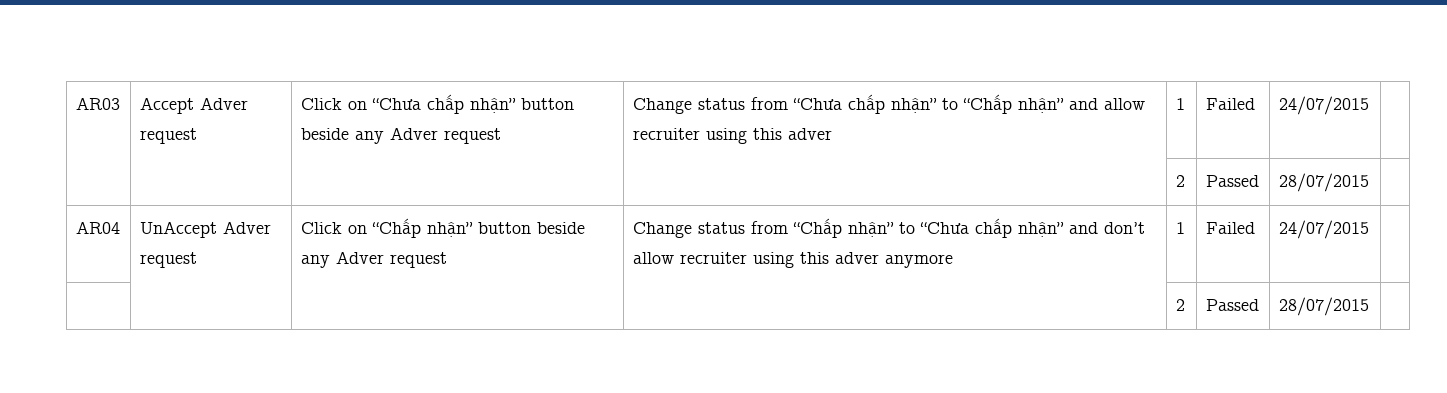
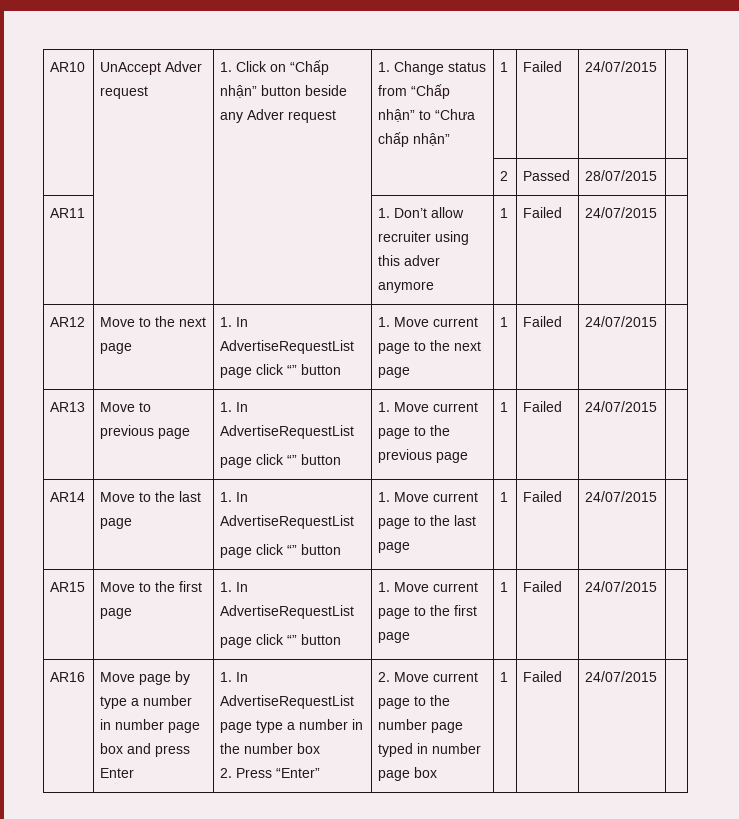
- AR03 | Accept Adver request | Click on “Chưa chấp nhận” button beside any Adver request | Change status from “Chưa chấp nhận” to “Chấp nhận” and allow recruiter using this adver | 1 | Failed | 24/07/2015 |
+ AR10 | UnAccept Adver request | 1. Click on “Chấp nhận” button beside any Adver request | 1. Change status from “Chấp nhận” to “Chưa chấp nhận” | 1 | Failed | 24/07/2015 |
- AR04 | UnAccept Adver request | Click on “Chấp nhận” button beside any Adver request | Change status from “Chấp nhận” to “Chưa chấp nhận” and don’t allow recruiter using this adver anymore | 1 | Failed | 24/07/2015 |
- | | | | 2 | Passed | 28/07/2015 |
+ AR11 | | | 1. Don’t allow recruiter using this adver anymore | 1 | Failed | 24/07/2015 |
+ AR12 | Move to the next page | 1. In AdvertiseRequestList page click “” button | 1. Move current page to the next page | 1 | Failed | 24/07/2015 |
+ AR13 | Move to previous page | 1. In AdvertiseRequestList
+ page click “” button | 1. Move current page to the previous page | 1 | Failed | 24/07/2015 |
+ AR14 | Move to the last page | 1. In AdvertiseRequestList
+ page click “” button | 1. Move current page to the last page | 1 | Failed | 24/07/2015 |
+ AR15 | Move to the first page | 1. In AdvertiseRequestList
+ page click “” button | 1. Move current page to the first page | 1 | Failed | 24/07/2015 |
+ AR16 | Move page by type a number in number page box and press Enter | 1. In AdvertiseRequestList page type a number in the number box
+ 2. Press “Enter” | 2. Move current page to the number page typed in number page box | 1 | Failed | 24/07/2015

